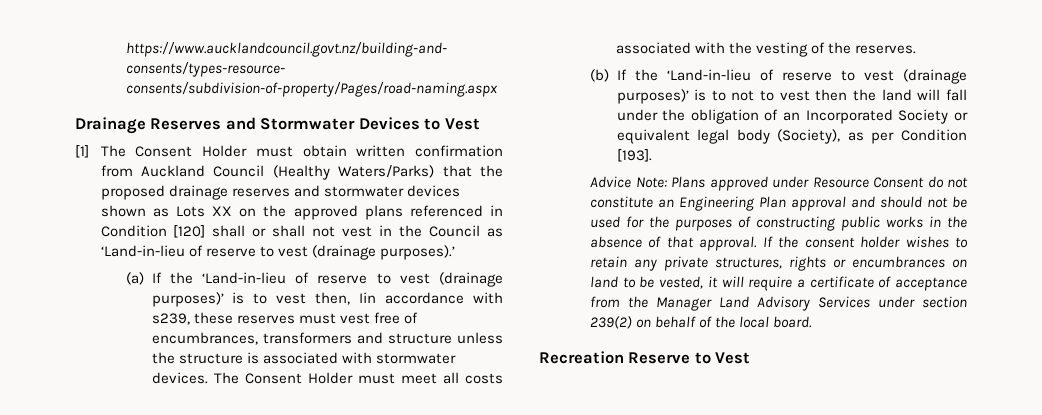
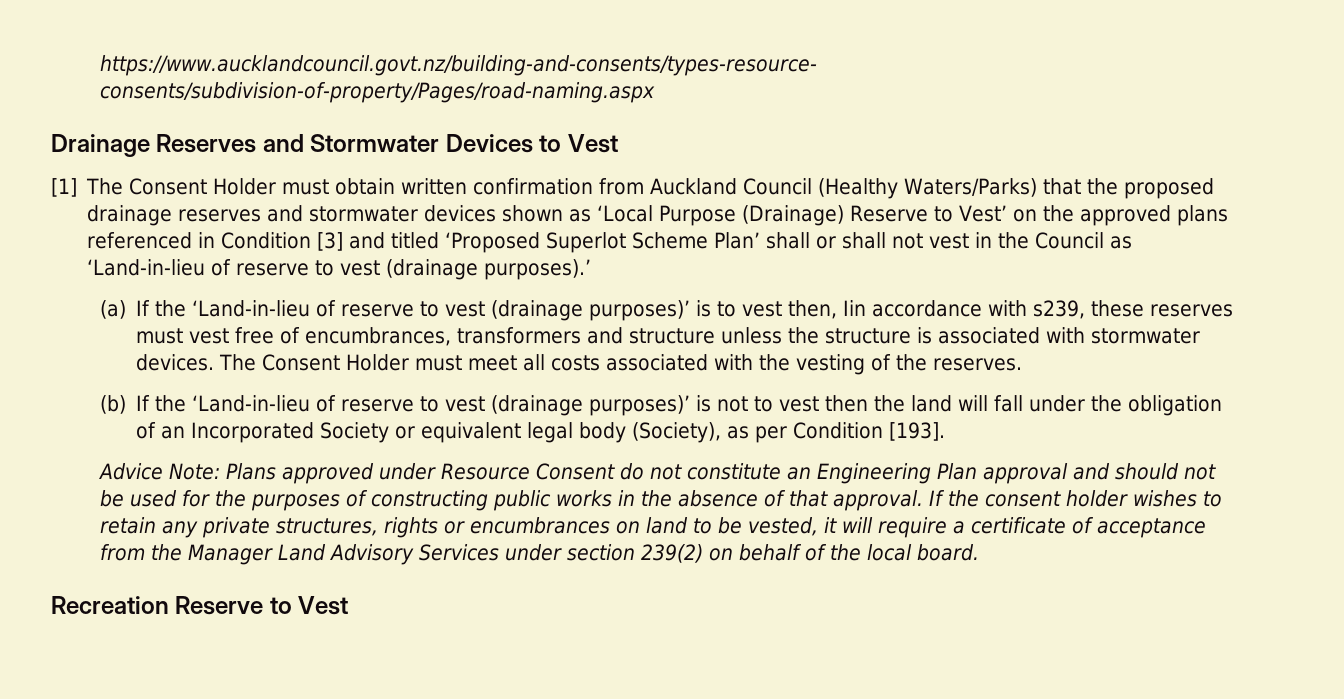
- [1] The Consent Holder must obtain written confirmation from Auckland Council (Healthy Waters/Parks) that the proposed drainage reserves and stormwater devices shown as Lots XX on the approved plans referenced in Condition [120] shall or shall not vest in the Council as ‘Land-in-lieu of reserve to vest (drainage purposes).’
+ [1] The Consent Holder must obtain written confirmation from Auckland Council (Healthy Waters/Parks) that the proposed drainage reserves and stormwater devices shown as ‘Local Purpose (Drainage) Reserve to Vest’ on the approved plans referenced in Condition [3] and titled ‘Proposed Superlot Scheme Plan’ shall or shall not vest in the Council as ‘Land-in-lieu of reserve to vest (drainage purposes).’
- (b) If the ‘Land-in-lieu of reserve to vest (drainage purposes)’ is to not to vest then the land will fall under the obligation of an Incorporated Society or equivalent legal body (Society), as per Condition [193].
+ (b) If the ‘Land-in-lieu of reserve to vest (drainage purposes)’ is not to vest then the land will fall under the obligation of an Incorporated Society or equivalent legal body (Society), as per Condition [193].

